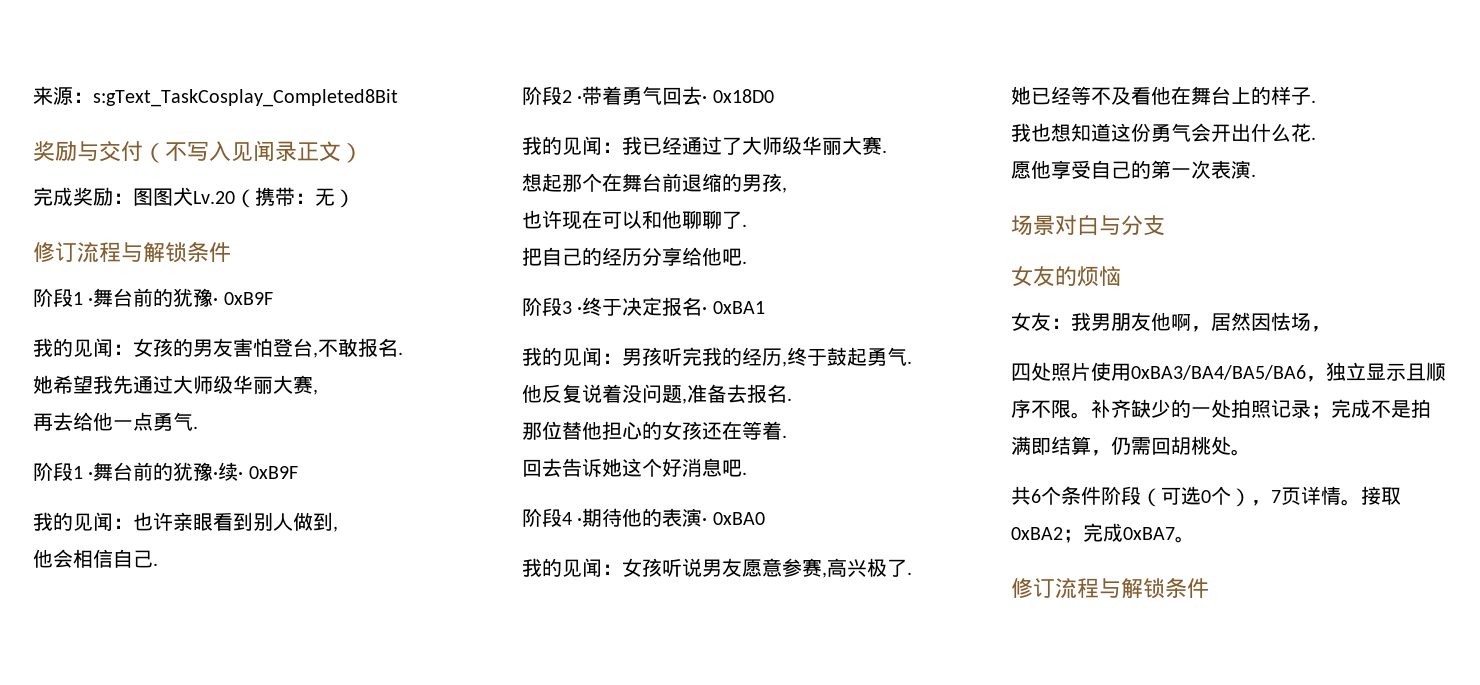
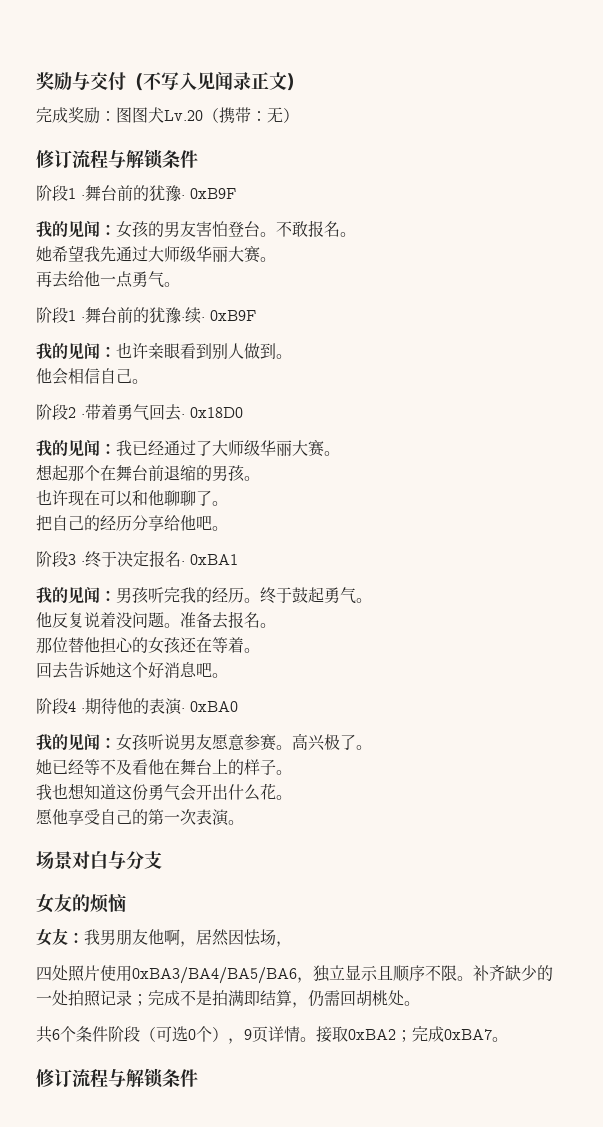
- 来源：s:gText_TaskCosplay_Completed8Bit
- 我的见闻：女孩的男友害怕登台,不敢报名.
+ 我的见闻：女孩的男友害怕登台。不敢报名。
- 她希望我先通过大师级华丽大赛,
+ 她希望我先通过大师级华丽大赛。
- 再去给他一点勇气.
+ 再去给他一点勇气。
- 我的见闻：也许亲眼看到别人做到,
+ 我的见闻：也许亲眼看到别人做到。
- 他会相信自己.
+ 他会相信自己。
- 我的见闻：我已经通过了大师级华丽大赛.
+ 我的见闻：我已经通过了大师级华丽大赛。
- 想起那个在舞台前退缩的男孩,
+ 想起那个在舞台前退缩的男孩。
- 也许现在可以和他聊聊了.
+ 也许现在可以和他聊聊了。
- 把自己的经历分享给他吧.
+ 把自己的经历分享给他吧。
- 我的见闻：男孩听完我的经历,终于鼓起勇气.
+ 我的见闻：男孩听完我的经历。终于鼓起勇气。
- 他反复说着没问题,准备去报名.
+ 他反复说着没问题。准备去报名。
- 那位替他担心的女孩还在等着.
+ 那位替他担心的女孩还在等着。
- 回去告诉她这个好消息吧.
+ 回去告诉她这个好消息吧。
- 我的见闻：女孩听说男友愿意参赛,高兴极了.
+ 我的见闻：女孩听说男友愿意参赛。高兴极了。
- 她已经等不及看他在舞台上的样子.
+ 她已经等不及看他在舞台上的样子。
- 我也想知道这份勇气会开出什么花.
+ 我也想知道这份勇气会开出什么花。
- 愿他享受自己的第一次表演.
+ 愿他享受自己的第一次表演。
- 共6个条件阶段（可选0个），7页详情。
+ 共6个条件阶段（可选0个），9页详情。

